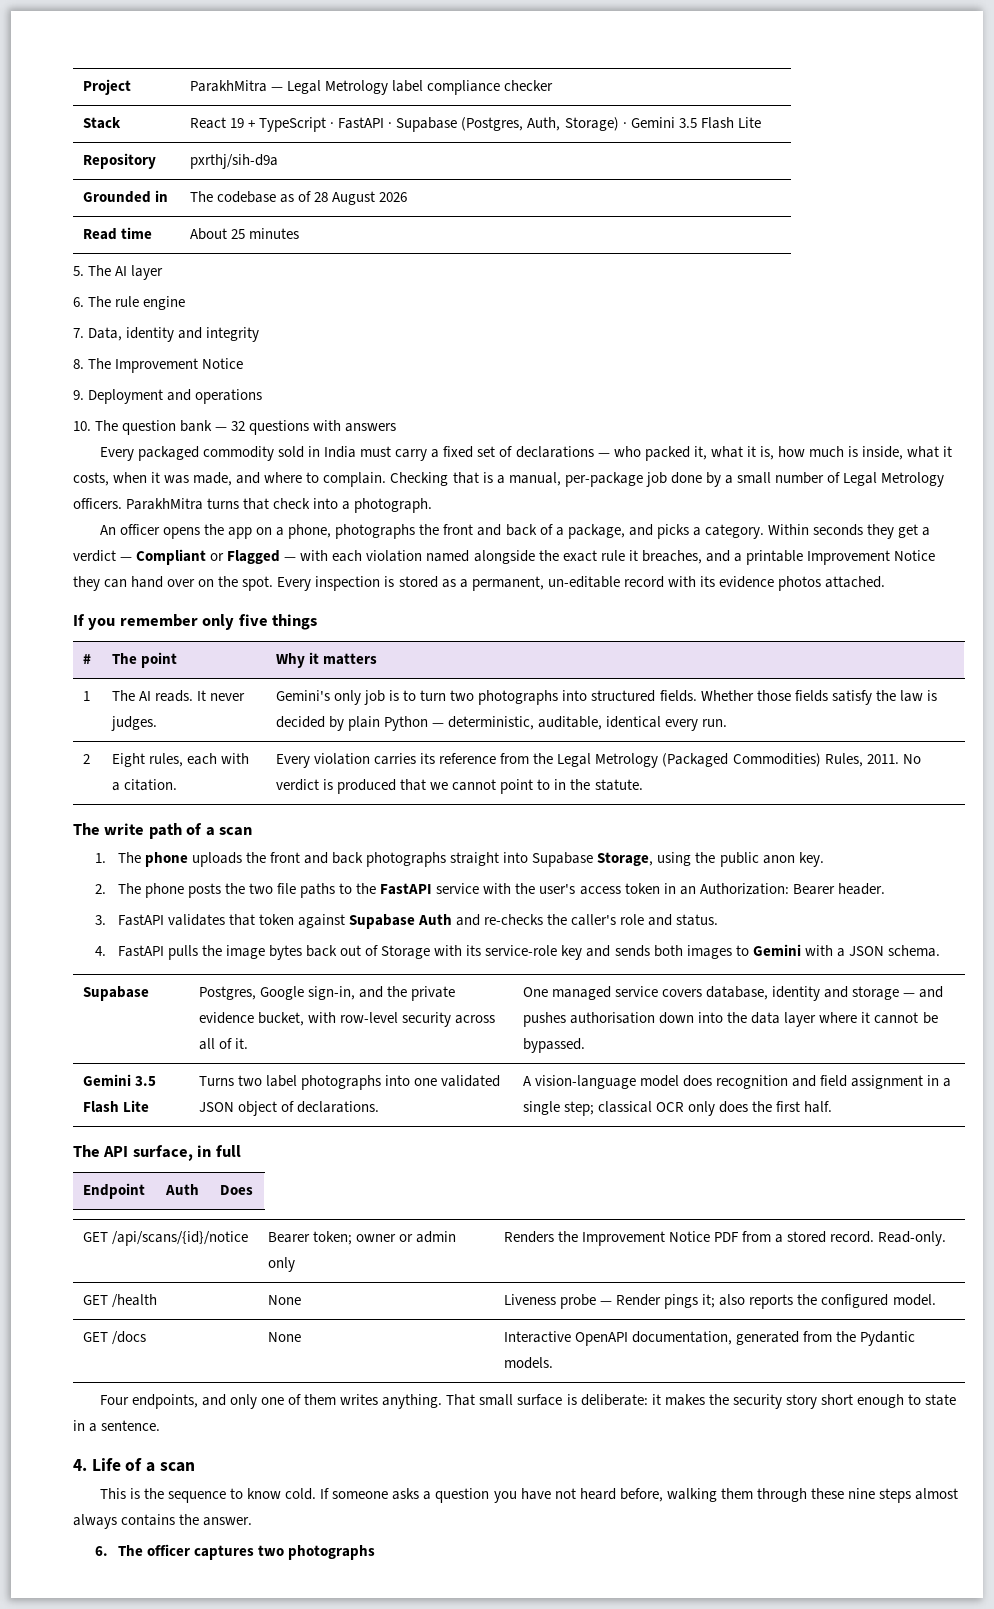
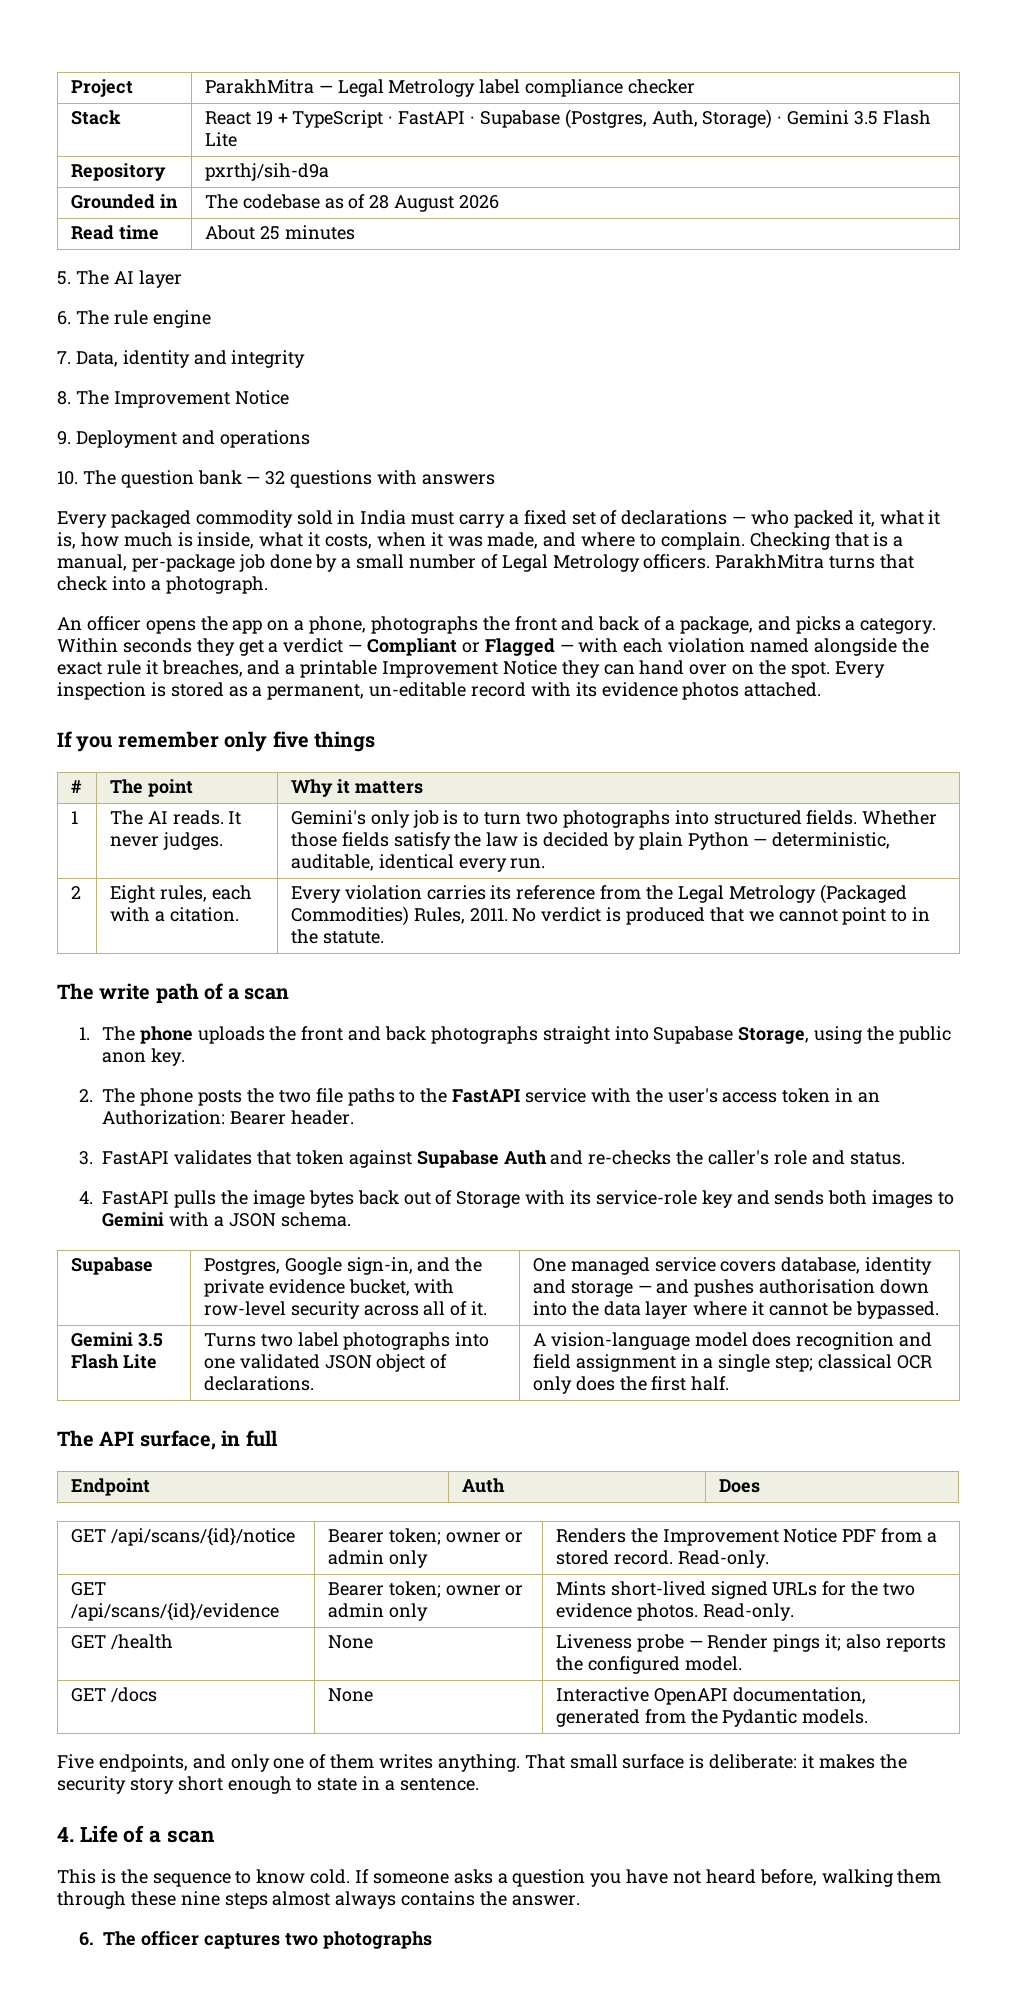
+ GET /api/scans/{id}/evidence | Bearer token; owner or admin only | Mints short-lived signed URLs for the two evidence photos. Read-only.
- Four endpoints, and only one of them writes anything.
+ Five endpoints, and only one of them writes anything.

